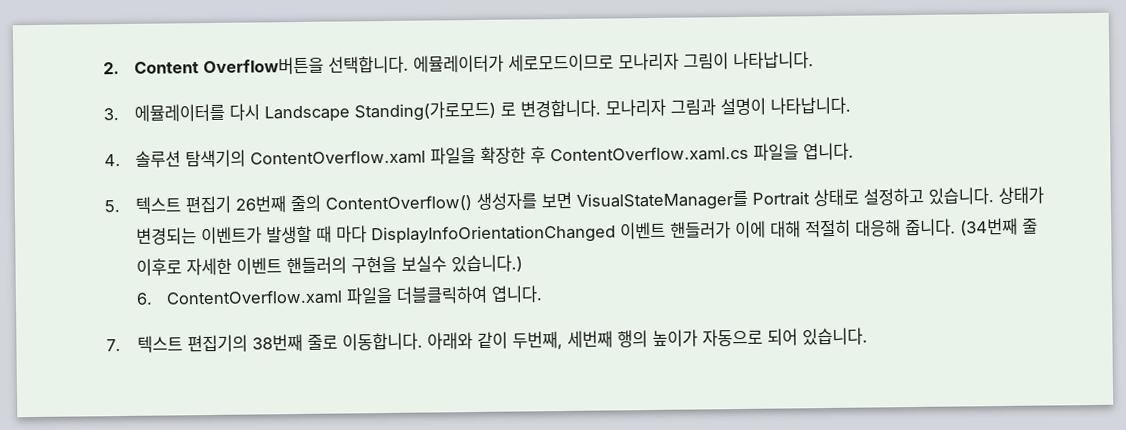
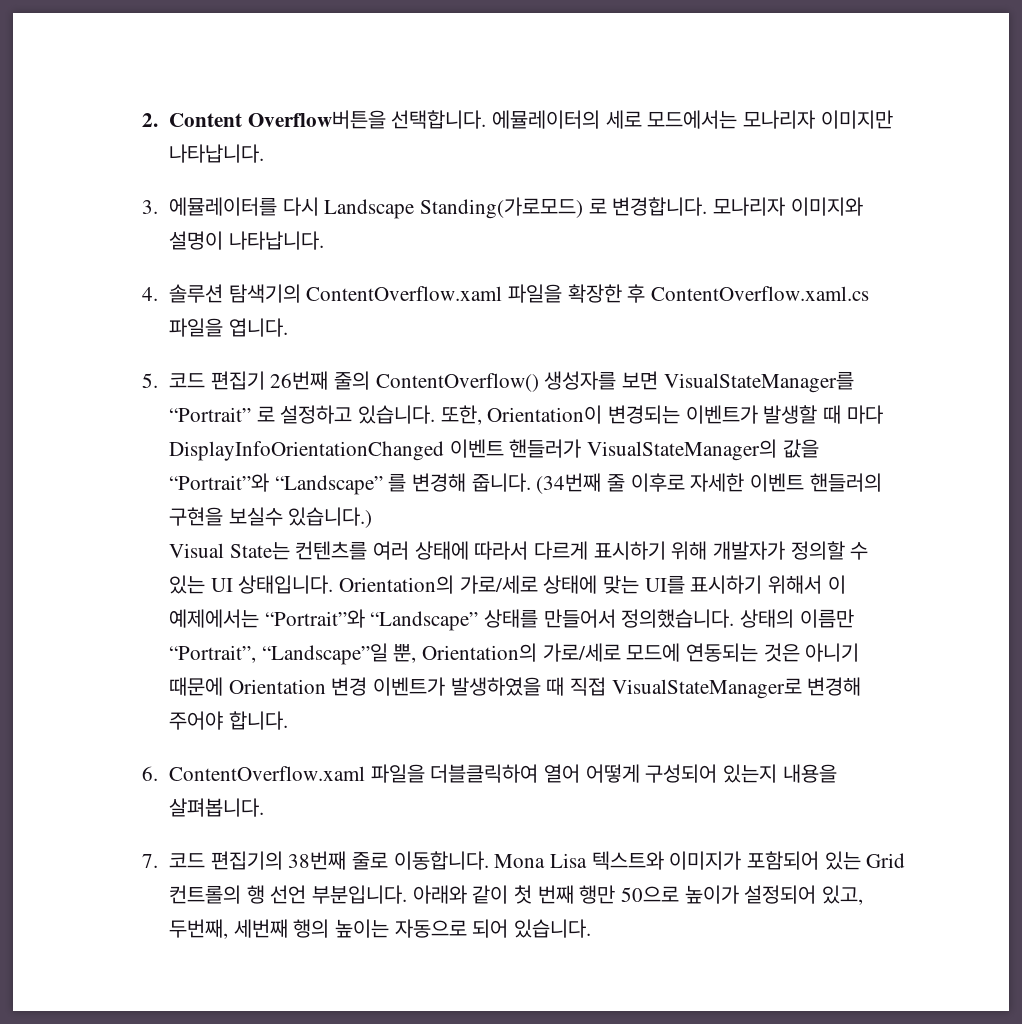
- 에뮬레이터가 세로모드이므로 모나리자 그림이 나타납니다.
+ 에뮬레이터의 세로 모드에서는 모나리자 이미지만 나타납니다.
- 모나리자 그림과 설명이 나타납니다.
+ 모나리자 이미지와 설명이 나타납니다.
- 5. 텍스트 편집기 26번째 줄의 ContentOverflow() 생성자를 보면 VisualStateManager를 Portrait 상태로 설정하고 있습니다. 상태가 변경되는 이벤트가 발생할 때 마다 DisplayInfoOrientationChanged 이벤트 핸들러가 이에 대해 적절히 대응해 줍니다.
+ 5. 코드 편집기 26번째 줄의 ContentOverflow() 생성자를 보면 VisualStateManager를 “Portrait” 로 설정하고 있습니다. 또한, Orientation이 변경되는 이벤트가 발생할 때 마다 DisplayInfoOrientationChanged 이벤트 핸들러가 VisualStateManager의 값을 “Portrait”와 “Landscape” 를 변경해 줍니다.
- 6. ContentOverflow.xaml 파일을 더블클릭하여 엽니다.
+ Visual State는 컨텐츠를 여러 상태에 따라서 다르게 표시하기 위해 개발자가 정의할 수 있는 UI 상태입니다. Orientation의 가로/세로 상태에 맞는 UI를 표시하기 위해서 이 예제에서는 “Portrait”와 “Landscape” 상태를 만들어서 정의했습니다. 상태의 이름만 “Portrait”, “Landscape”일 뿐, Orientation의 가로/세로 모드에 연동되는 것은 아니기 때문에 Orientation 변경 이벤트가 발생하였을 때 직접 VisualStateManager로 변경해 주어야 합니다.
+ 6. ContentOverflow.xaml 파일을 더블클릭하여 열어 어떻게 구성되어 있는지 내용을 살펴봅니다.
- 7. 텍스트 편집기의 38번째 줄로 이동합니다.
+ 7. 코드 편집기의 38번째 줄로 이동합니다.
- 아래와 같이 두번째, 세번째 행의 높이가 자동으로 되어 있습니다.
+ Mona Lisa 텍스트와 이미지가 포함되어 있는 Grid 컨트롤의 행 선언 부분입니다. 아래와 같이 첫 번째 행만 50으로 높이가 설정되어 있고, 두번째, 세번째 행의 높이는 자동으로 되어 있습니다.

